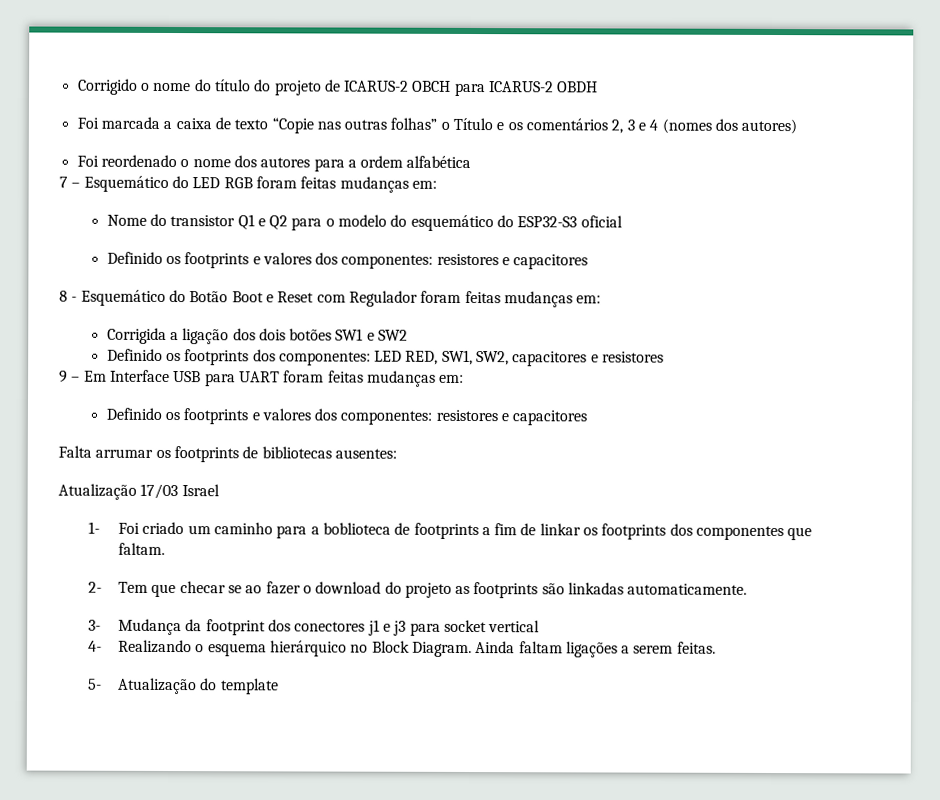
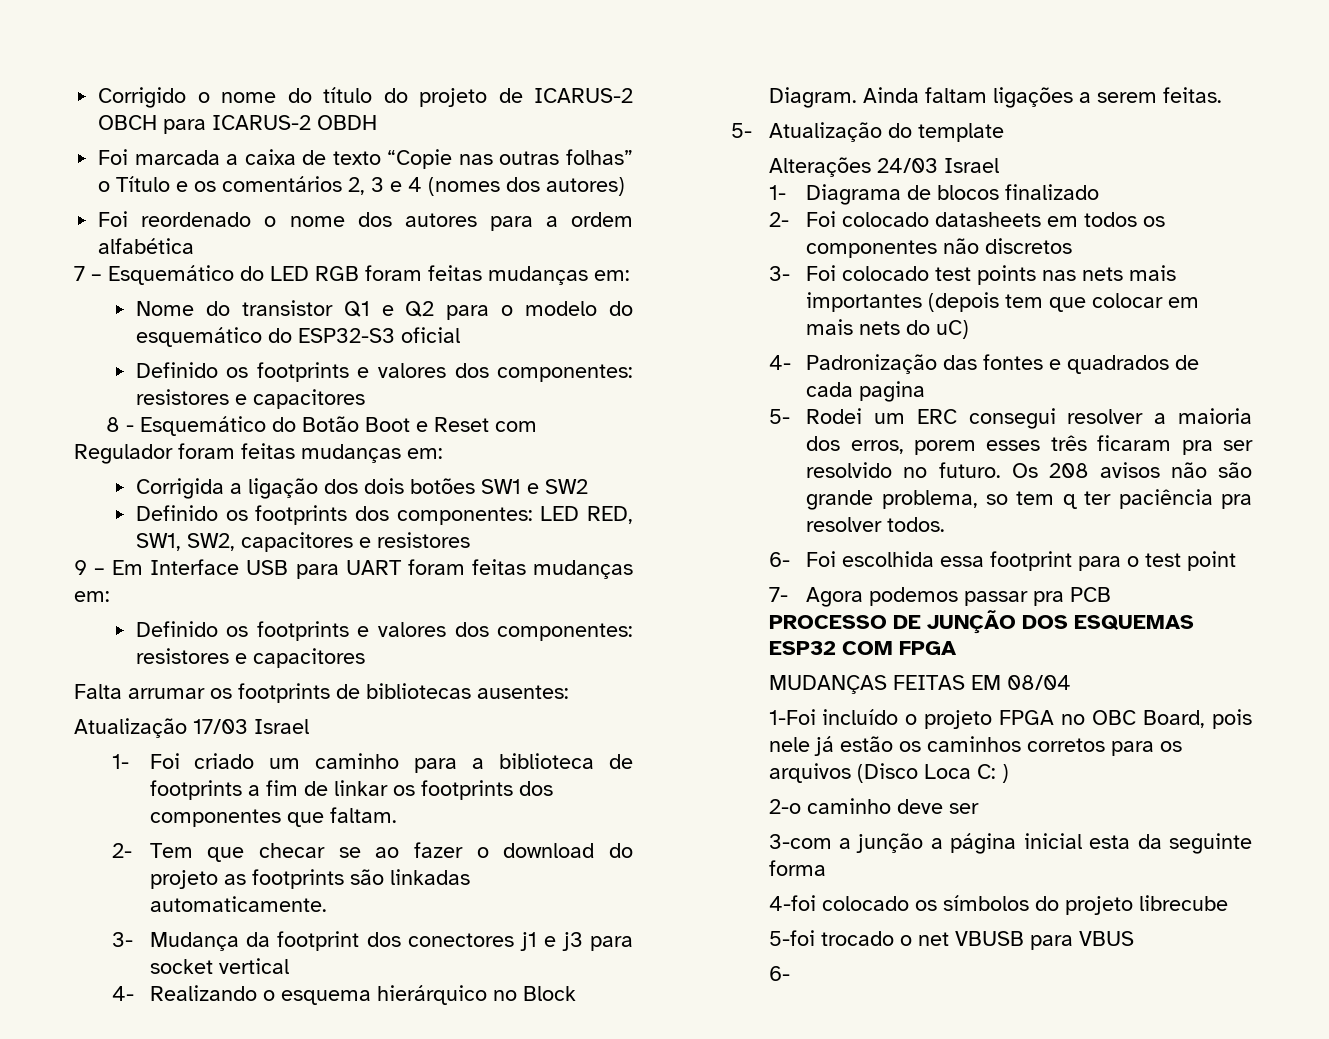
- 1- Foi criado um caminho para a boblioteca de footprints a fim de linkar os footprints dos componentes que faltam.
+ 1- Foi criado um caminho para a biblioteca de footprints a fim de linkar os footprints dos componentes que faltam.
+ Alterações 24/03 Israel
+ 1- Diagrama de blocos finalizado
+ 2- Foi colocado datasheets em todos os componentes não discretos
+ 3- Foi colocado test points nas nets mais importantes (depois tem que colocar em mais nets do uC)
+ 4- Padronização das fontes e quadrados de cada pagina
+ 5- Rodei um ERC consegui resolver a maioria dos erros, porem esses três ficaram pra ser resolvido no futuro. Os 208 avisos não são grande problema, so tem q ter paciência pra resolver todos.
+ 6- Foi escolhida essa footprint para o test point
+ 7- Agora podemos passar pra PCB
+ PROCESSO DE JUNÇÃO DOS ESQUEMAS ESP32 COM FPGA
+ MUDANÇAS FEITAS EM 08/04
+ 1-Foi incluído o projeto FPGA no OBC Board, pois nele já estão os caminhos corretos para os arquivos (Disco Loca C: )
+ 2-o caminho deve ser
+ 3-com a junção a página inicial esta da seguinte forma
+ 4-foi colocado os símbolos do projeto librecube
+ 5-foi trocado o net VBUSB para VBUS
+ 6-

